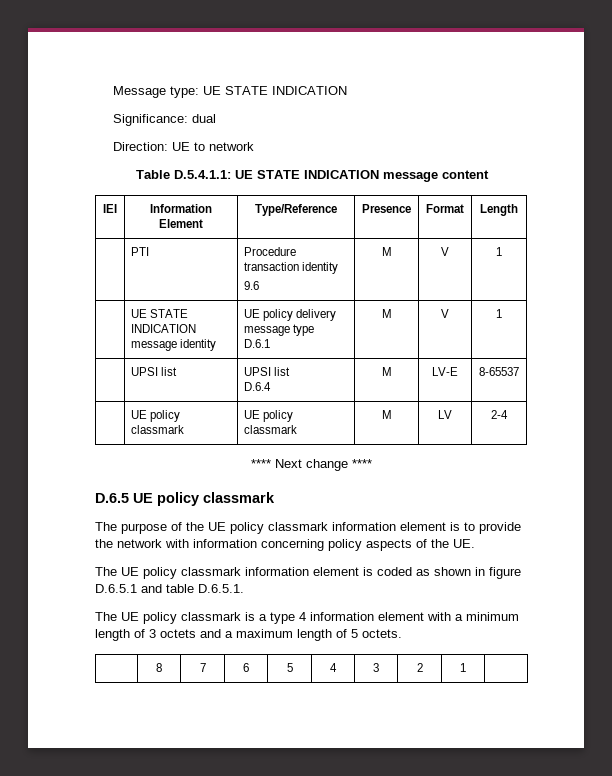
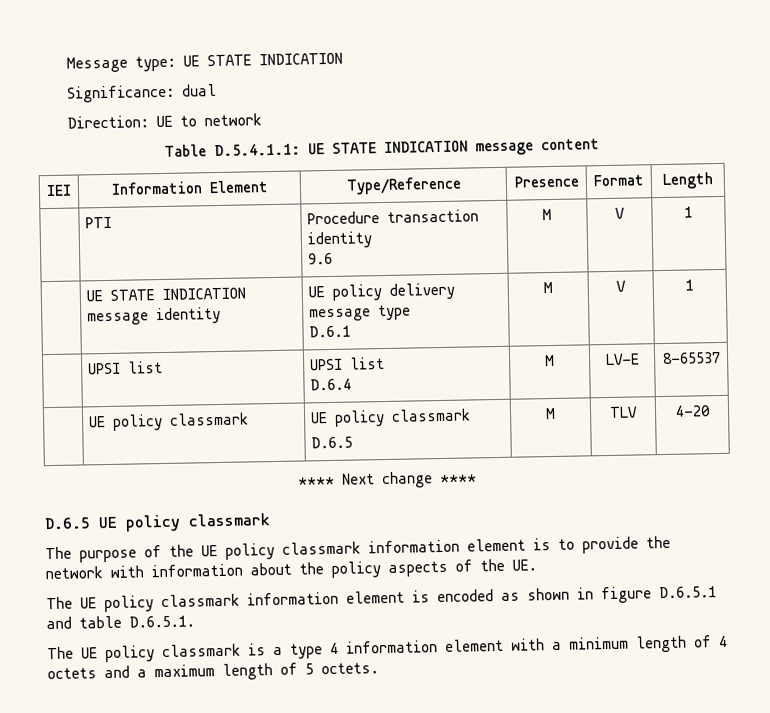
- | UE policy classmark | UE policy classmark | M | LV | 2-4
+ | UE policy classmark | UE policy classmark
+ D.6.5 | M | TLV | 4-20
- The purpose of the UE policy classmark information element is to provide the network with information concerning policy aspects of the UE.
+ The purpose of the UE policy classmark information element is to provide the network with information about the policy aspects of the UE.
- The UE policy classmark information element is coded as shown in figure D.6.5.1 and table D.6.5.1.
+ The UE policy classmark information element is encoded as shown in figure D.6.5.1 and table D.6.5.1.
- The UE policy classmark is a type 4 information element with a minimum length of 3 octets and a maximum length of 5 octets.
+ The UE policy classmark is a type 4 information element with a minimum length of 4 octets and a maximum length of 5 octets.
- | 8 | 7 | 6 | 5 | 4 | 3 | 2 | 1 |

